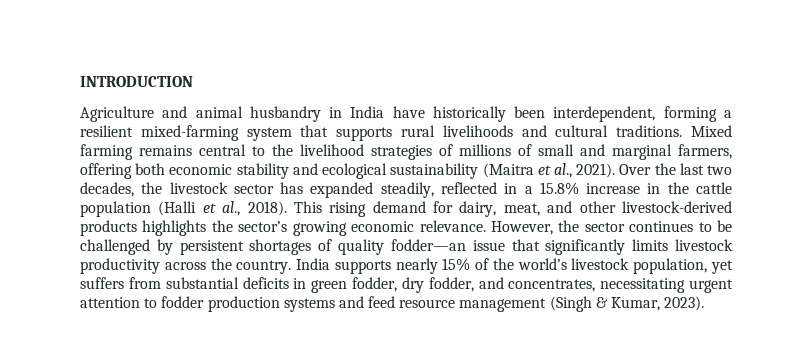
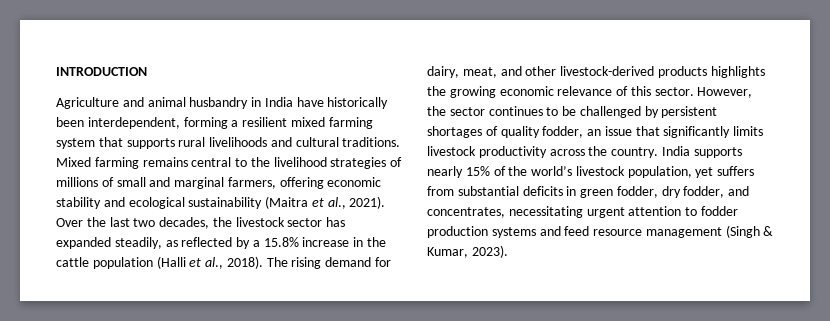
- Agriculture and animal husbandry in India have historically been interdependent, forming a resilient mixed-farming system that supports rural livelihoods and cultural traditions.
+ Agriculture and animal husbandry in India have historically been interdependent, forming a resilient mixed farming system that supports rural livelihoods and cultural traditions.
- Mixed farming remains central to the livelihood strategies of millions of small and marginal farmers, offering both economic stability and ecological sustainability (Maitra et al., 2021).
+ Mixed farming remains central to the livelihood strategies of millions of small and marginal farmers, offering economic stability and ecological sustainability (Maitra et al., 2021).
- Over the last two decades, the livestock sector has expanded steadily, reflected in a 15.8% increase in the cattle population (Halli et al., 2018).
+ Over the last two decades, the livestock sector has expanded steadily, as reflected by a 15.8% increase in the cattle population (Halli et al., 2018).
- This rising demand for dairy, meat, and other livestock-derived products highlights the sector’s growing economic relevance.
+ The rising demand for dairy, meat, and other livestock-derived products highlights the growing economic relevance of this sector.
- However, the sector continues to be challenged by persistent shortages of quality fodder—an issue that significantly limits livestock productivity across the country.
+ However, the sector continues to be challenged by persistent shortages of quality fodder, an issue that significantly limits livestock productivity across the country.

